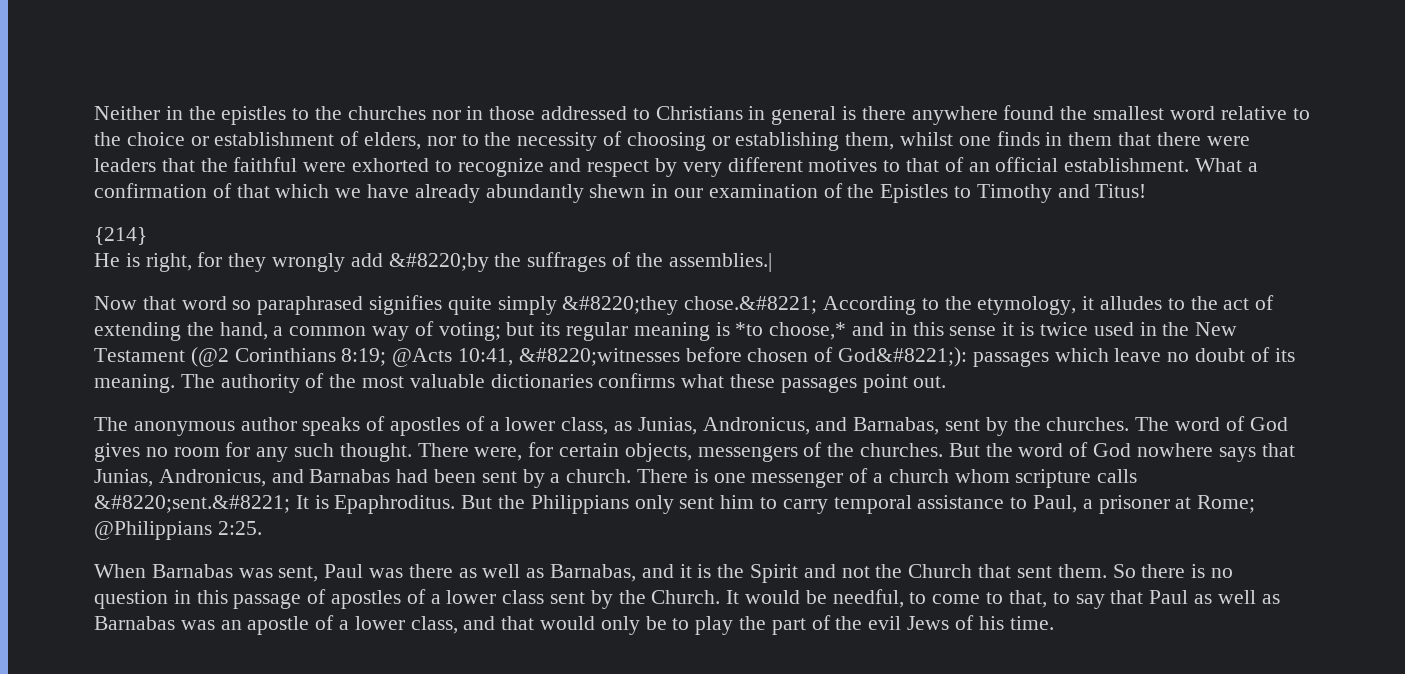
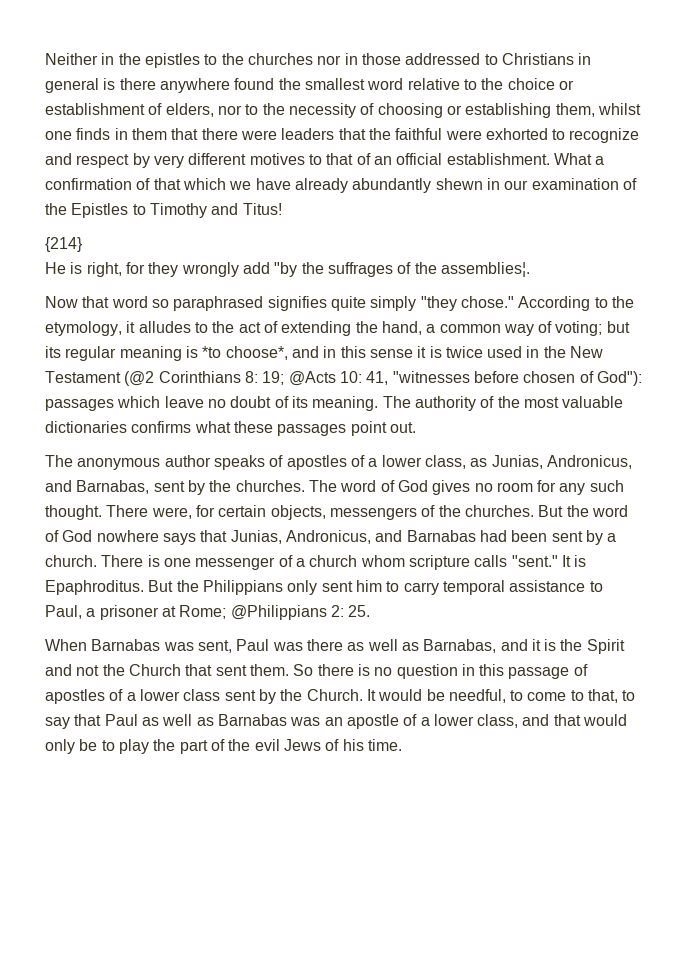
- He is right, for they wrongly add &#8220;by the suffrages of the assemblies.|
+ He is right, for they wrongly add "by the suffrages of the assemblies¦.
- Now that word so paraphrased signifies quite simply &#8220;they chose.&#8221; According to the etymology, it alludes to the act of extending the hand, a common way of voting; but its regular meaning is *to choose,* and in this sense it is twice used in the New Testament (@2 Corinthians 8:19; @Acts 10:41, &#8220;witnesses before chosen of God&#8221;): passages which leave no doubt of its meaning.
+ Now that word so paraphrased signifies quite simply "they chose." According to the etymology, it alludes to the act of extending the hand, a common way of voting; but its regular meaning is *to choose*, and in this sense it is twice used in the New Testament (@2 Corinthians 8: 19; @Acts 10: 41, "witnesses before chosen of God"): passages which leave no doubt of its meaning.
- There is one messenger of a church whom scripture calls &#8220;sent.&#8221; It is Epaphroditus.
+ There is one messenger of a church whom scripture calls "sent." It is Epaphroditus.
- But the Philippians only sent him to carry temporal assistance to Paul, a prisoner at Rome; @Philippians 2:25.
+ But the Philippians only sent him to carry temporal assistance to Paul, a prisoner at Rome; @Philippians 2: 25.

